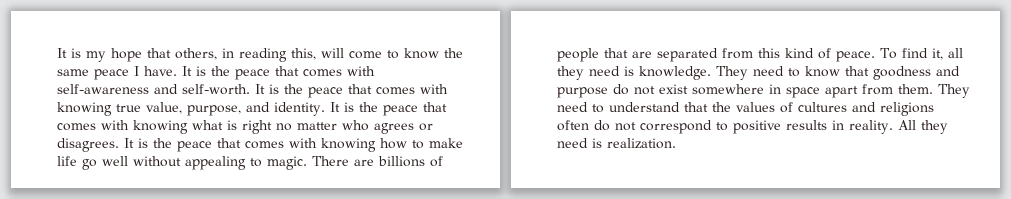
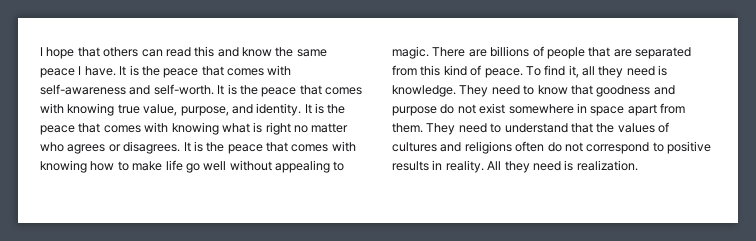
- It is my hope that others, in reading this, will come to know the same peace I have.
+ I hope that others can read this and know the same peace I have.

